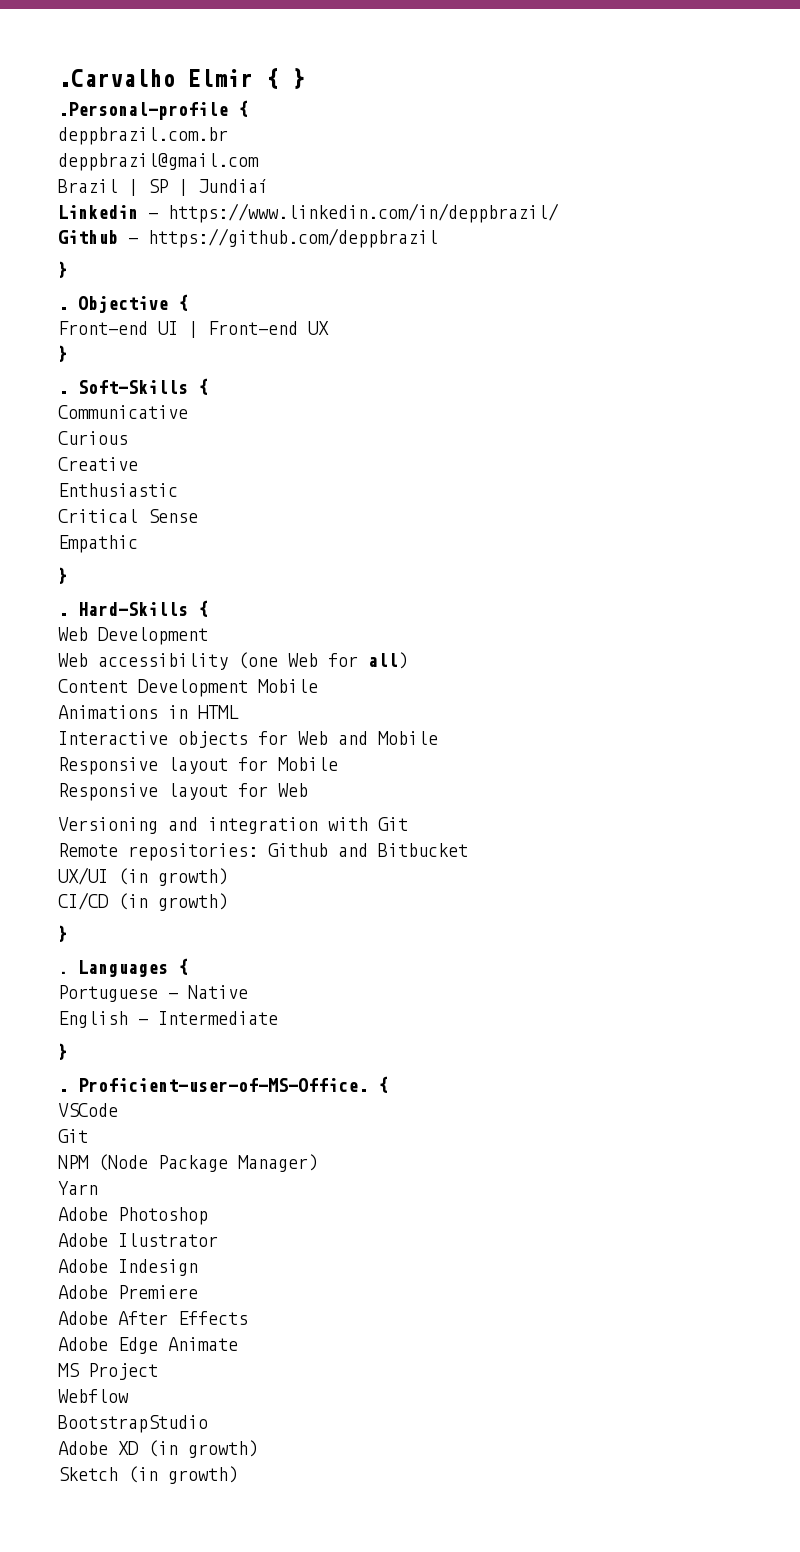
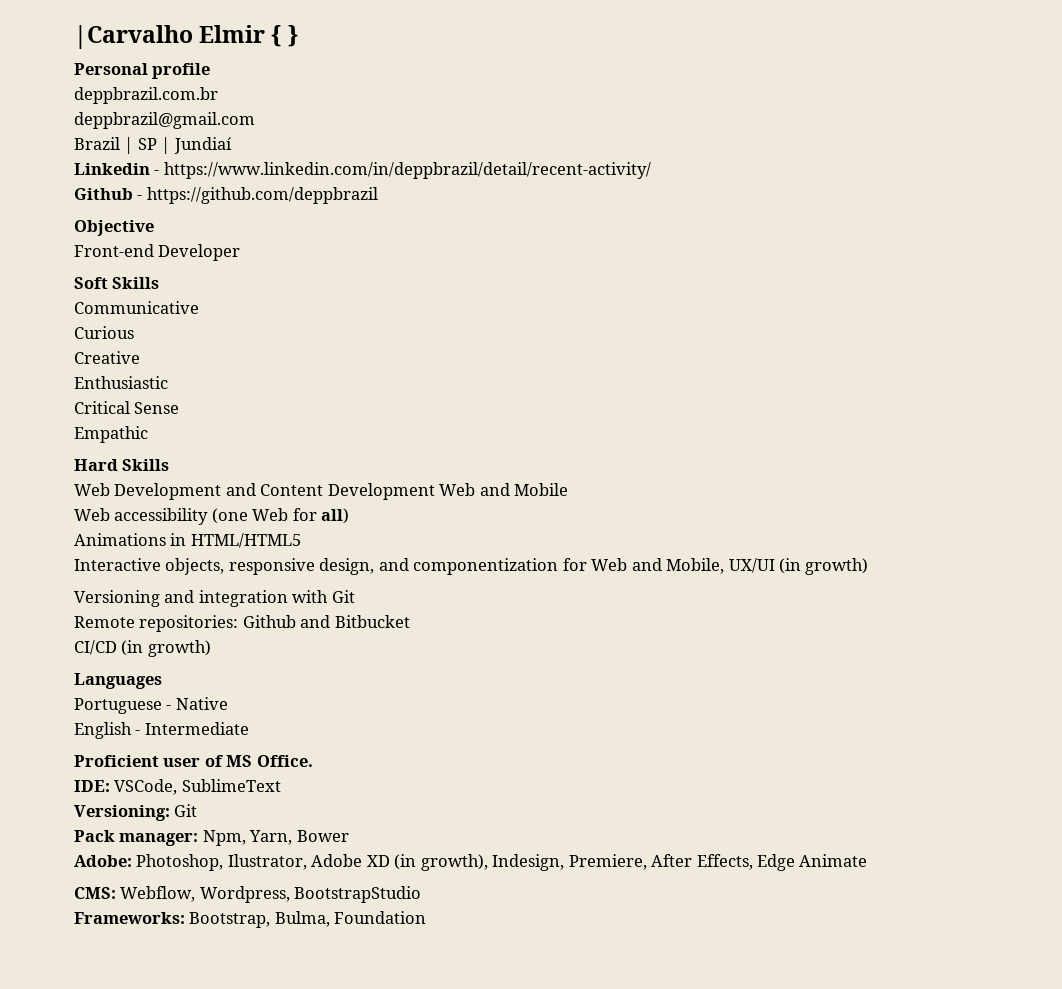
- .Carvalho Elmir { }
+ |Carvalho Elmir { }
- .Personal-profile {
+ Personal profile
- Linkedin - https://www.linkedin.com/in/deppbrazil/
+ Linkedin - https://www.linkedin.com/in/deppbrazil/detail/recent-activity/
  Github - https://github.com/deppbrazil
- }
- . Objective {
- Front-end UI | Front-end UX
- }
- . Soft-Skills {
+ Objective
+ Front-end Developer
+ Soft Skills
  Empathic
- }
- . Hard-Skills {
- Web Development
+ Hard Skills
+ Web Development and Content Development Web and Mobile
- Content Development Mobile
- Animations in HTML
+ Animations in HTML/HTML5
- Interactive objects for Web and Mobile
- Responsive layout for Mobile
- Responsive layout for Web
+ Interactive objects, responsive design, and componentization for Web and Mobile, UX/UI (in growth)
- UX/UI (in growth)
  CI/CD (in growth)
- }
- . Languages {
+ Languages
  English - Intermediate
- }
- . Proficient-user-of-MS-Office. {
- VSCode
- Git
- NPM (Node Package Manager)
- Yarn
- Adobe Photoshop
- Adobe Ilustrator
- Adobe Indesign
- Adobe Premiere
- Adobe After Effects
- Adobe Edge Animate
- MS Project
- Webflow
- BootstrapStudio
- Adobe XD (in growth)
- Sketch (in growth)
+ Proficient user of MS Office.
+ IDE: VSCode, SublimeText
+ Versioning: Git
+ Pack manager: Npm, Yarn, Bower
+ Adobe: Photoshop, Ilustrator, Adobe XD (in growth), Indesign, Premiere, After Effects, Edge Animate
+ CMS: Webflow, Wordpress, BootstrapStudio
+ Frameworks: Bootstrap, Bulma, Foundation

